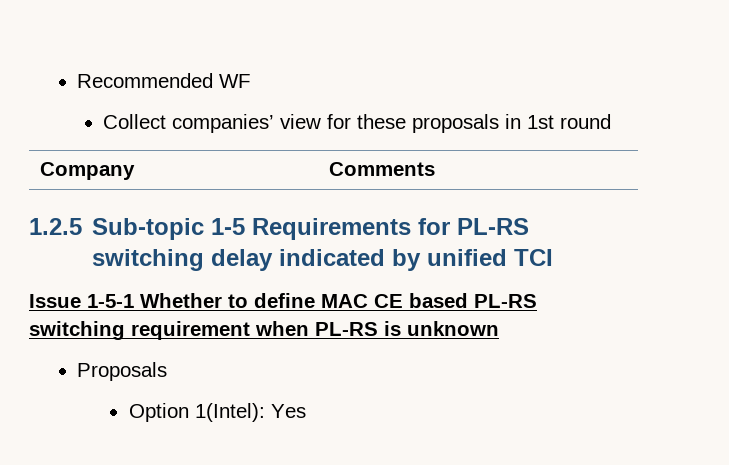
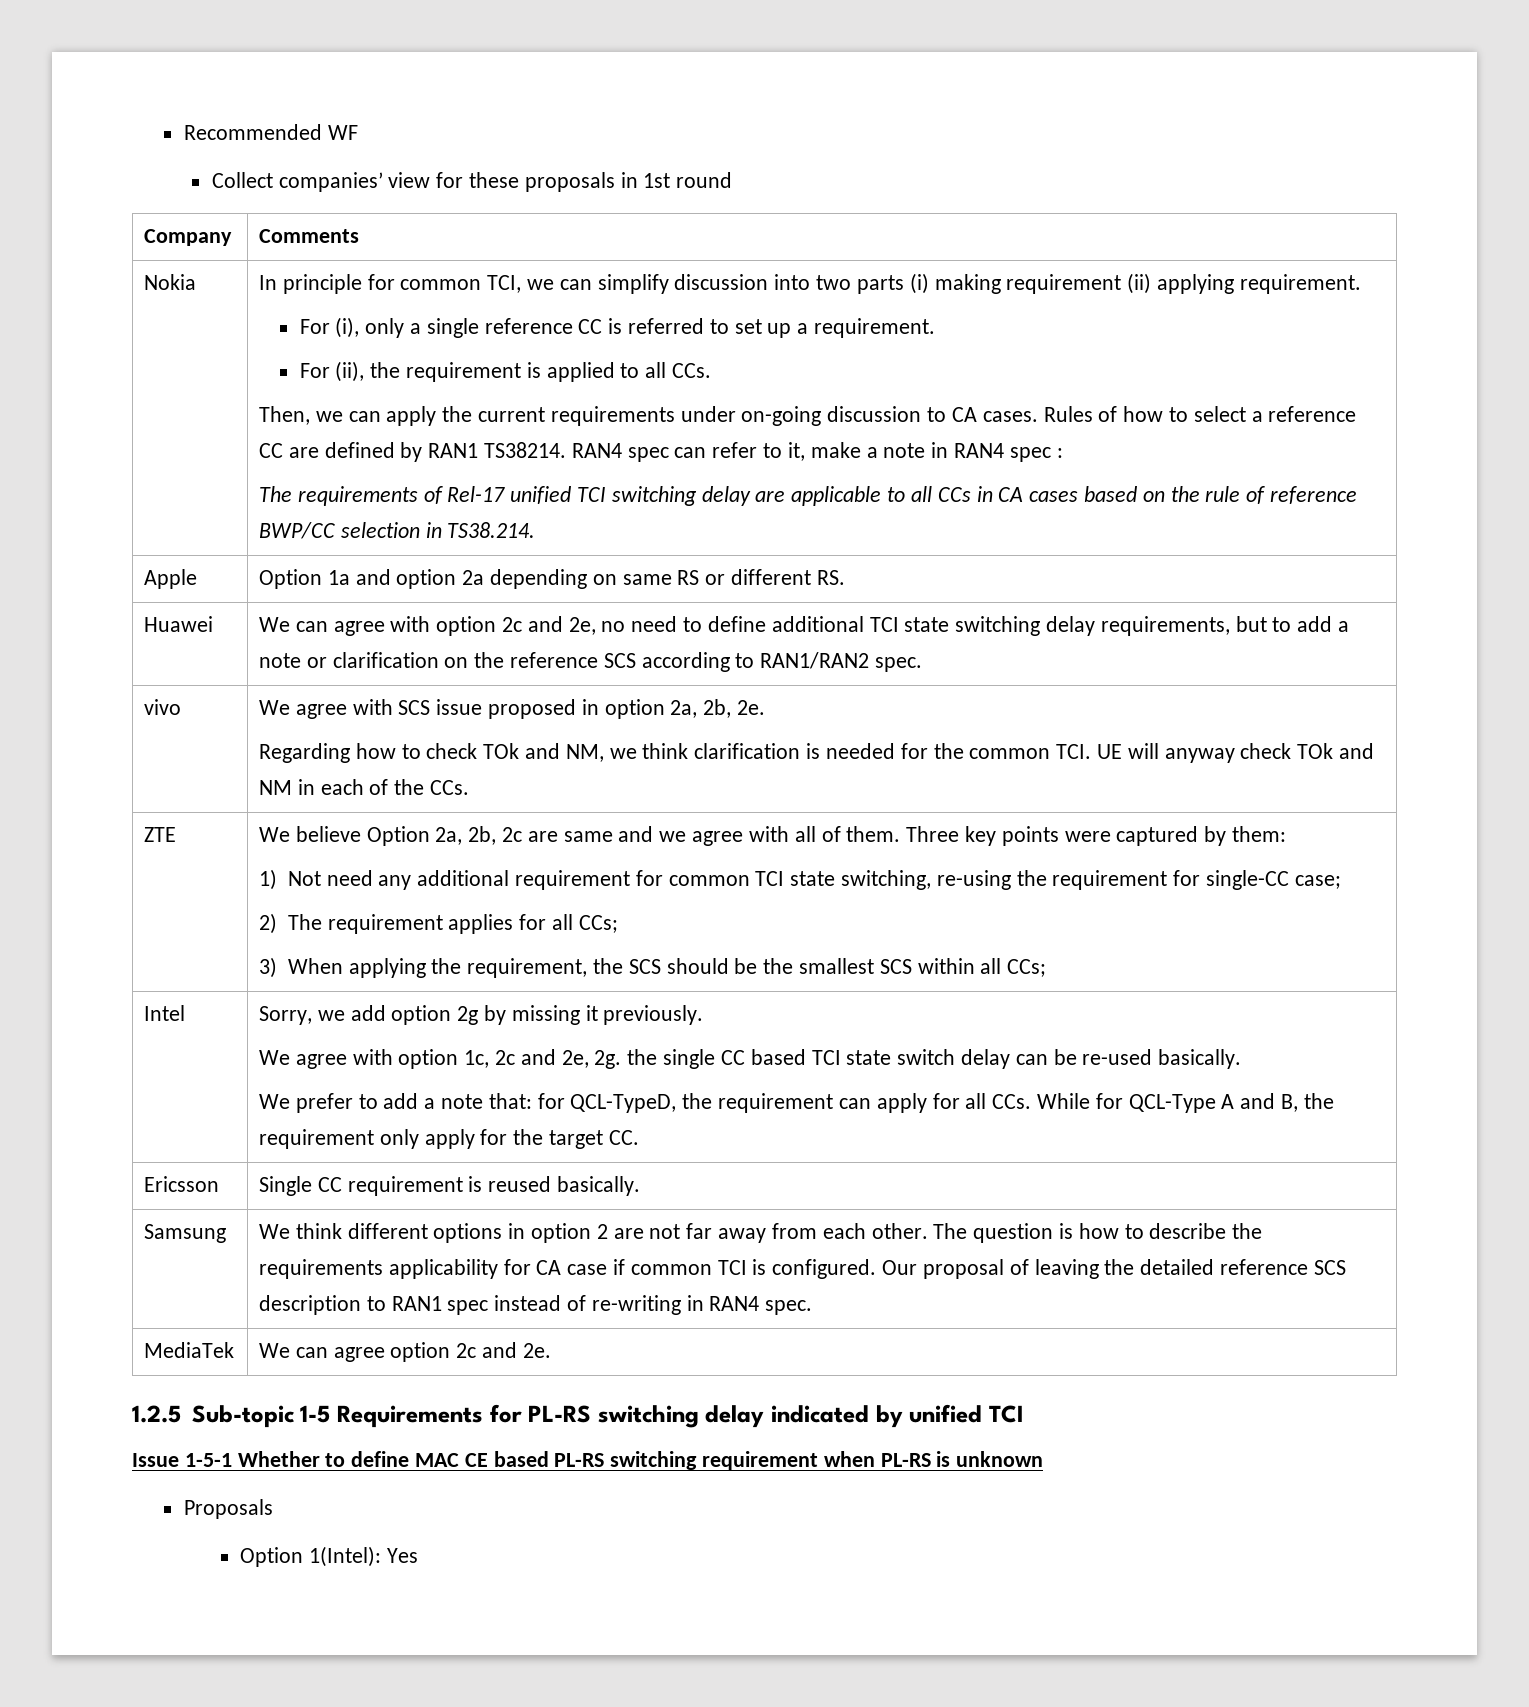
+ Nokia | In principle for common TCI, we can simplify discussion into two parts (i) making requirement (ii) applying requirement.
+ For (i), only a single reference CC is referred to set up a requirement.
+ For (ii), the requirement is applied to all CCs.
+ Then, we can apply the current requirements under on-going discussion to CA cases. Rules of how to select a reference CC are defined by RAN1 TS38214. RAN4 spec can refer to it, make a note in RAN4 spec :
+ The requirements of Rel-17 unified TCI switching delay are applicable to all CCs in CA cases based on the rule of reference BWP/CC selection in TS38.214.
+ Apple | Option 1a and option 2a depending on same RS or different RS.
+ Huawei | We can agree with option 2c and 2e, no need to define additional TCI state switching delay requirements, but to add a note or clarification on the reference SCS according to RAN1/RAN2 spec.
+ vivo | We agree with SCS issue proposed in option 2a, 2b, 2e.
+ Regarding how to check TOk and NM, we think clarification is needed for the common TCI. UE will anyway check TOk and NM in each of the CCs.
+ ZTE | We believe Option 2a, 2b, 2c are same and we agree with all of them. Three key points were captured by them:
+ 1) Not need any additional requirement for common TCI state switching, re-using the requirement for single-CC case;
+ 2) The requirement applies for all CCs;
+ 3) When applying the requirement, the SCS should be the smallest SCS within all CCs;
+ Intel | Sorry, we add option 2g by missing it previously.
+ We agree with option 1c, 2c and 2e, 2g. the single CC based TCI state switch delay can be re-used basically.
+ We prefer to add a note that: for QCL-TypeD, the requirement can apply for all CCs. While for QCL-Type A and B, the requirement only apply for the target CC.
+ Ericsson | Single CC requirement is reused basically.
+ Samsung | We think different options in option 2 are not far away from each other. The question is how to describe the requirements applicability for CA case if common TCI is configured. Our proposal of leaving the detailed reference SCS description to RAN1 spec instead of re-writing in RAN4 spec.
+ MediaTek | We can agree option 2c and 2e.

